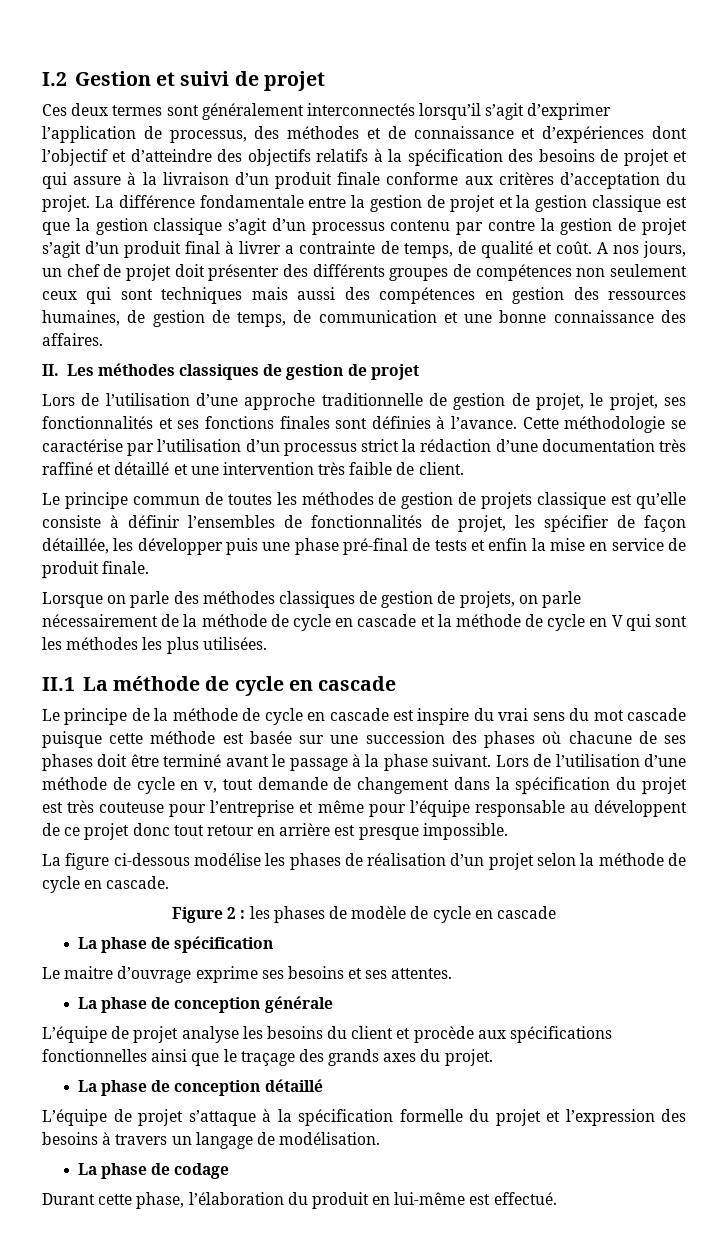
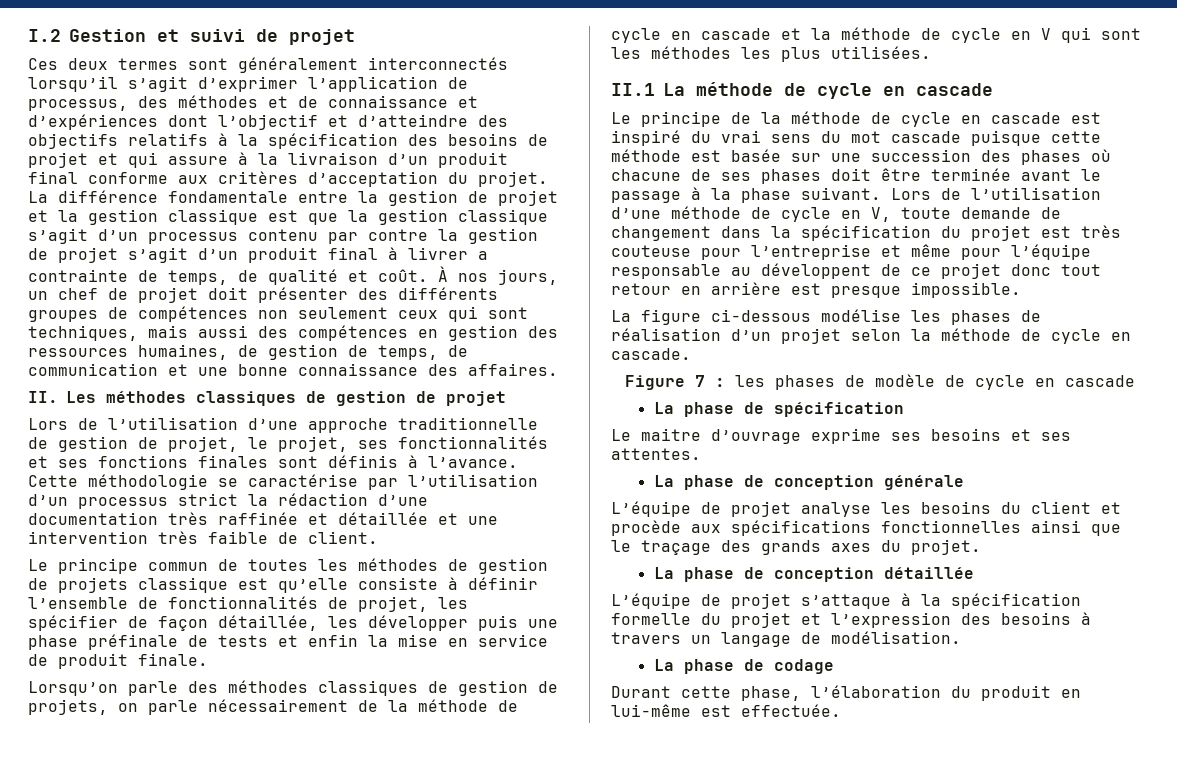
- Ces deux termes sont généralement interconnectés lorsqu’il s’agit d’exprimer l’application de processus, des méthodes et de connaissance et d’expériences dont l’objectif et d’atteindre des objectifs relatifs à la spécification des besoins de projet et qui assure à la livraison d’un produit finale conforme aux critères d’acceptation du projet.
+ Ces deux termes sont généralement interconnectés lorsqu’il s’agit d’exprimer l’application de processus, des méthodes et de connaissance et d’expériences dont l’objectif et d’atteindre des objectifs relatifs à la spécification des besoins de projet et qui assure à la livraison d’un produit final conforme aux critères d’acceptation du projet.
- A nos jours, un chef de projet doit présenter des différents groupes de compétences non seulement ceux qui sont techniques mais aussi des compétences en gestion des ressources humaines, de gestion de temps, de communication et une bonne connaissance des affaires.
+ À nos jours, un chef de projet doit présenter des différents groupes de compétences non seulement ceux qui sont techniques, mais aussi des compétences en gestion des ressources humaines, de gestion de temps, de communication et une bonne connaissance des affaires.
- Lors de l’utilisation d’une approche traditionnelle de gestion de projet, le projet, ses fonctionnalités et ses fonctions finales sont définies à l’avance.
+ Lors de l’utilisation d’une approche traditionnelle de gestion de projet, le projet, ses fonctionnalités et ses fonctions finales sont définis à l’avance.
- Cette méthodologie se caractérise par l’utilisation d’un processus strict la rédaction d’une documentation très raffiné et détaillé et une intervention très faible de client.
+ Cette méthodologie se caractérise par l’utilisation d’un processus strict la rédaction d’une documentation très raffinée et détaillée et une intervention très faible de client.
- Le principe commun de toutes les méthodes de gestion de projets classique est qu’elle consiste à définir l’ensembles de fonctionnalités de projet, les spécifier de façon détaillée, les développer puis une phase pré-final de tests et enfin la mise en service de produit finale.
+ Le principe commun de toutes les méthodes de gestion de projets classique est qu’elle consiste à définir l’ensemble de fonctionnalités de projet, les spécifier de façon détaillée, les développer puis une phase préfinale de tests et enfin la mise en service de produit finale.
- Lorsque on parle des méthodes classiques de gestion de projets, on parle nécessairement de la méthode de cycle en cascade et la méthode de cycle en V qui sont les méthodes les plus utilisées.
+ Lorsqu’on parle des méthodes classiques de gestion de projets, on parle nécessairement de la méthode de cycle en cascade et la méthode de cycle en V qui sont les méthodes les plus utilisées.
- Le principe de la méthode de cycle en cascade est inspire du vrai sens du mot cascade puisque cette méthode est basée sur une succession des phases où chacune de ses phases doit être terminé avant le passage à la phase suivant.
+ Le principe de la méthode de cycle en cascade est inspiré du vrai sens du mot cascade puisque cette méthode est basée sur une succession des phases où chacune de ses phases doit être terminée avant le passage à la phase suivant.
- Lors de l’utilisation d’une méthode de cycle en v, tout demande de changement dans la spécification du projet est très couteuse pour l’entreprise et même pour l’équipe responsable au développent de ce projet donc tout retour en arrière est presque impossible.
+ Lors de l’utilisation d’une méthode de cycle en V, toute demande de changement dans la spécification du projet est très couteuse pour l’entreprise et même pour l’équipe responsable au développent de ce projet donc tout retour en arrière est presque impossible.
- Figure 2 : les phases de modèle de cycle en cascade
+ Figure 7 : les phases de modèle de cycle en cascade
- La phase de conception détaillé
+ La phase de conception détaillée
- Durant cette phase, l’élaboration du produit en lui-même est effectué.
+ Durant cette phase, l’élaboration du produit en lui-même est effectuée.

